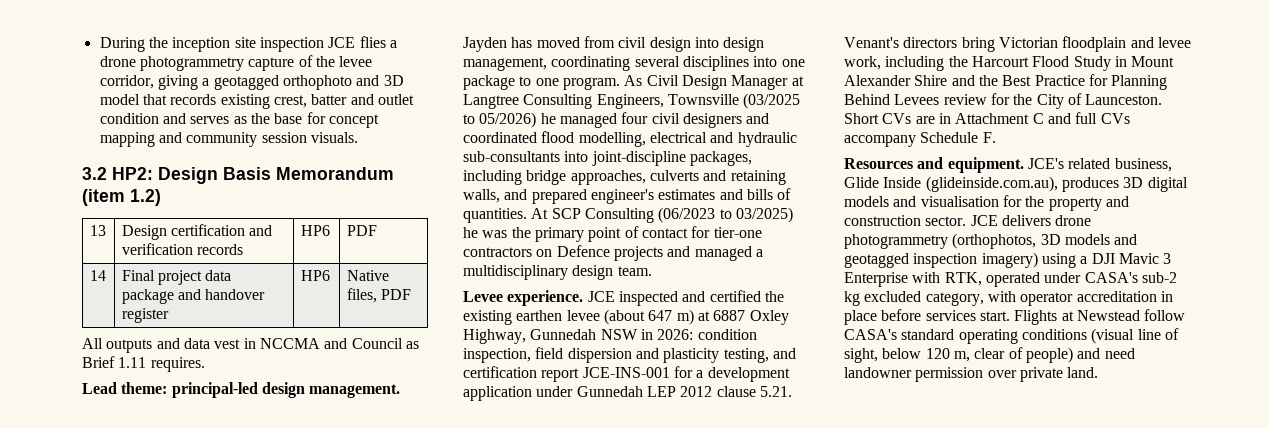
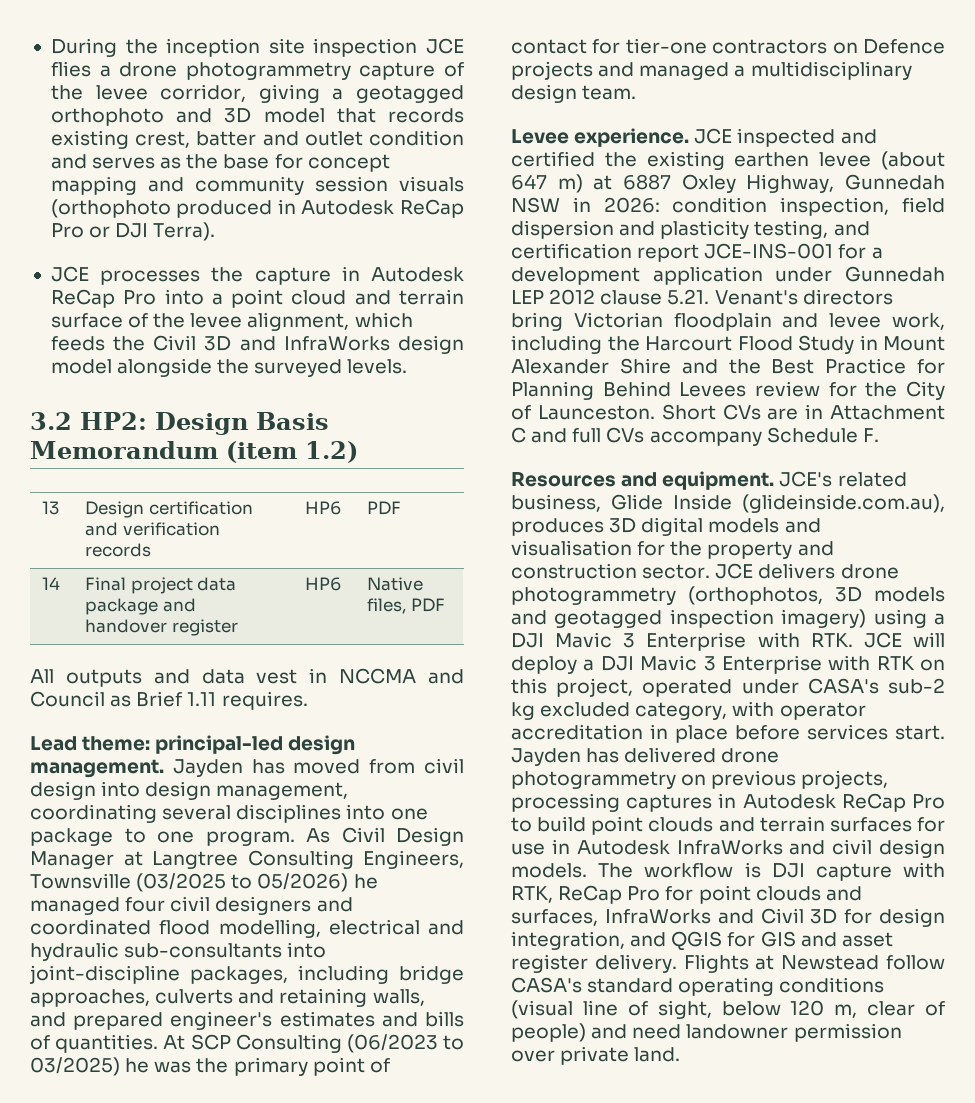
- During the inception site inspection JCE flies a drone photogrammetry capture of the levee corridor, giving a geotagged orthophoto and 3D model that records existing crest, batter and outlet condition and serves as the base for concept mapping and community session visuals.
+ During the inception site inspection JCE flies a drone photogrammetry capture of the levee corridor, giving a geotagged orthophoto and 3D model that records existing crest, batter and outlet condition and serves as the base for concept mapping and community session visuals (orthophoto produced in Autodesk ReCap Pro or DJI Terra).
+ JCE processes the capture in Autodesk ReCap Pro into a point cloud and terrain surface of the levee alignment, which feeds the Civil 3D and InfraWorks design model alongside the surveyed levels.
- JCE delivers drone photogrammetry (orthophotos, 3D models and geotagged inspection imagery) using a DJI Mavic 3 Enterprise with RTK, operated under CASA's sub-2 kg excluded category, with operator accreditation in place before services start.
+ JCE delivers drone photogrammetry (orthophotos, 3D models and geotagged inspection imagery) using a DJI Mavic 3 Enterprise with RTK. JCE will deploy a DJI Mavic 3 Enterprise with RTK on this project, operated under CASA's sub-2 kg excluded category, with operator accreditation in place before services start.
+ Jayden has delivered drone photogrammetry on previous projects, processing captures in Autodesk ReCap Pro to build point clouds and terrain surfaces for use in Autodesk InfraWorks and civil design models. The workflow is DJI capture with RTK, ReCap Pro for point clouds and surfaces, InfraWorks and Civil 3D for design integration, and QGIS for GIS and asset register delivery.

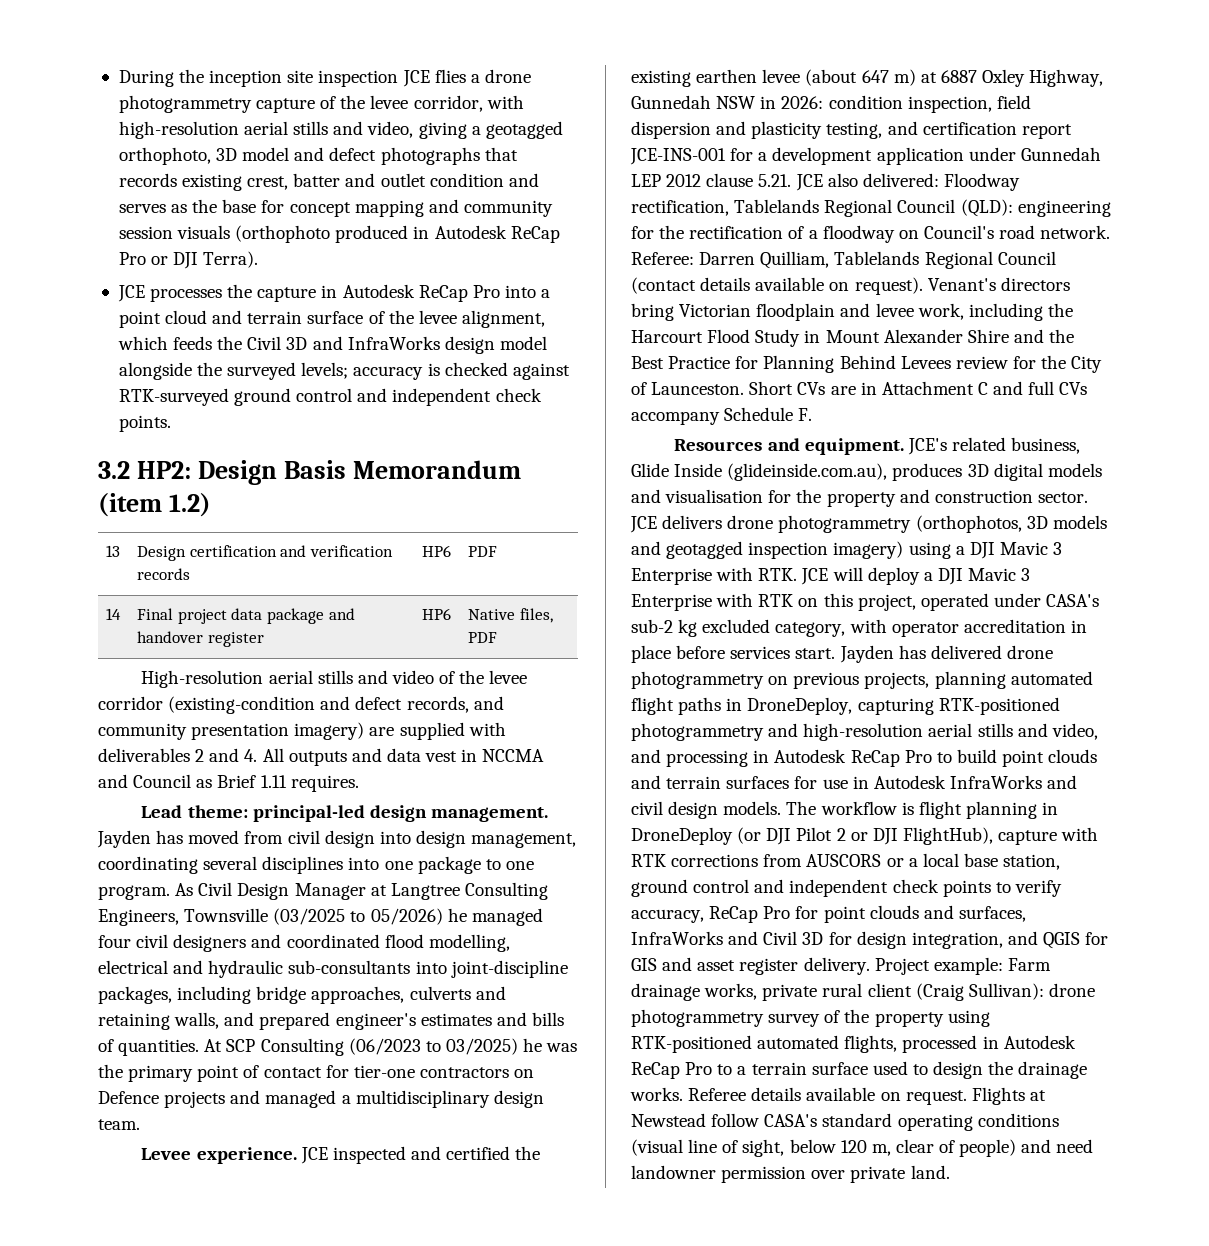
- During the inception site inspection JCE flies a drone photogrammetry capture of the levee corridor, giving a geotagged orthophoto and 3D model that records existing crest, batter and outlet condition and serves as the base for concept mapping and community session visuals (orthophoto produced in Autodesk ReCap Pro or DJI Terra).
+ During the inception site inspection JCE flies a drone photogrammetry capture of the levee corridor, with high-resolution aerial stills and video, giving a geotagged orthophoto, 3D model and defect photographs that records existing crest, batter and outlet condition and serves as the base for concept mapping and community session visuals (orthophoto produced in Autodesk ReCap Pro or DJI Terra).
- JCE processes the capture in Autodesk ReCap Pro into a point cloud and terrain surface of the levee alignment, which feeds the Civil 3D and InfraWorks design model alongside the surveyed levels.
+ JCE processes the capture in Autodesk ReCap Pro into a point cloud and terrain surface of the levee alignment, which feeds the Civil 3D and InfraWorks design model alongside the surveyed levels; accuracy is checked against RTK-surveyed ground control and independent check points.
- All outputs and data vest in NCCMA and Council as Brief 1.11 requires.
+ High-resolution aerial stills and video of the levee corridor (existing-condition and defect records, and community presentation imagery) are supplied with deliverables 2 and 4. All outputs and data vest in NCCMA and Council as Brief 1.11 requires.
- condition inspection, field dispersion and plasticity testing, and certification report JCE-INS-001 for a development application under Gunnedah LEP 2012 clause 5.21. Venant's directors bring Victorian floodplain and levee work, including the Harcourt Flood Study in Mount Alexander Shire and the Best Practice for Planning Behind Levees review for the City of Launceston.
+ condition inspection, field dispersion and plasticity testing, and certification report JCE-INS-001 for a development application under Gunnedah LEP 2012 clause 5.21. JCE also delivered: Floodway rectification, Tablelands Regional Council (QLD): engineering for the rectification of a floodway on Council's road network. Referee: Darren Quilliam, Tablelands Regional Council (contact details available on request). Venant's directors bring Victorian floodplain and levee work, including the Harcourt Flood Study in Mount Alexander Shire and the Best Practice for Planning Behind Levees review for the City of Launceston.
- Jayden has delivered drone photogrammetry on previous projects, processing captures in Autodesk ReCap Pro to build point clouds and terrain surfaces for use in Autodesk InfraWorks and civil design models.
+ Jayden has delivered drone photogrammetry on previous projects, planning automated flight paths in DroneDeploy, capturing RTK-positioned photogrammetry and high-resolution aerial stills and video, and processing in Autodesk ReCap Pro to build point clouds and terrain surfaces for use in Autodesk InfraWorks and civil design models.
- The workflow is DJI capture with RTK, ReCap Pro for point clouds and surfaces, InfraWorks and Civil 3D for design integration, and QGIS for GIS and asset register delivery.
+ The workflow is flight planning in DroneDeploy (or DJI Pilot 2 or DJI FlightHub), capture with RTK corrections from AUSCORS or a local base station, ground control and independent check points to verify accuracy, ReCap Pro for point clouds and surfaces, InfraWorks and Civil 3D for design integration, and QGIS for GIS and asset register delivery.
+ Project example: Farm drainage works, private rural client (Craig Sullivan): drone photogrammetry survey of the property using RTK-positioned automated flights, processed in Autodesk ReCap Pro to a terrain surface used to design the drainage works. Referee details available on request.

